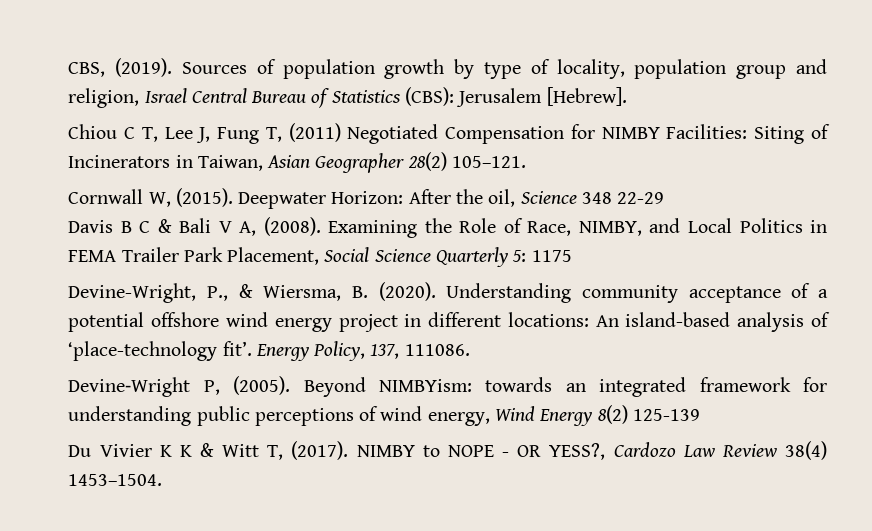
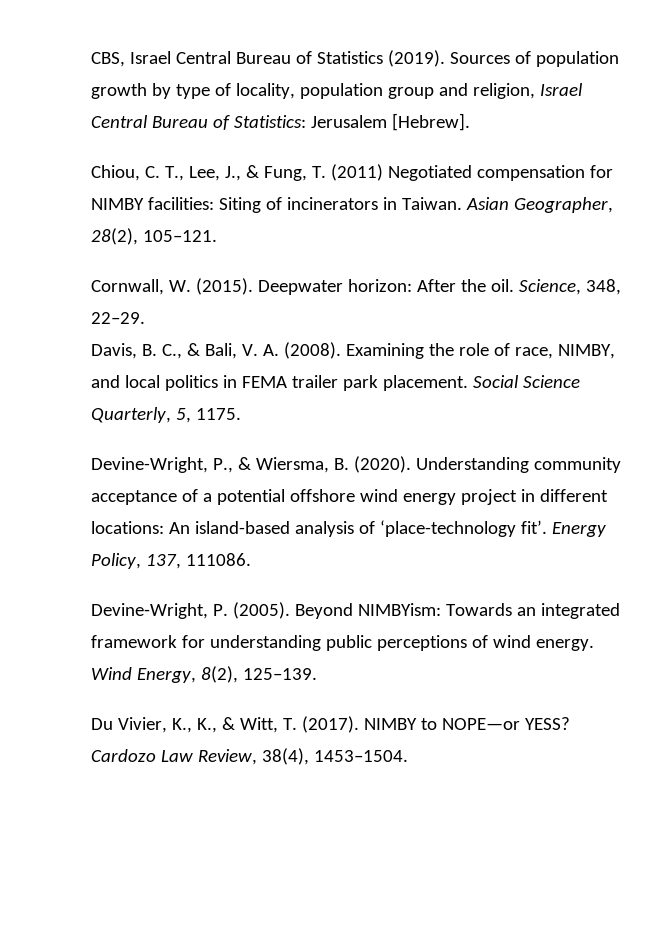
- CBS, (2019).
+ CBS, Israel Central Bureau of Statistics (2019).
- Sources of population growth by type of locality, population group and religion, Israel Central Bureau of Statistics (CBS): Jerusalem [Hebrew].
+ Sources of population growth by type of locality, population group and religion, Israel Central Bureau of Statistics: Jerusalem [Hebrew].
- Chiou C T, Lee J, Fung T, (2011) Negotiated Compensation for NIMBY Facilities: Siting of Incinerators in Taiwan, Asian Geographer 28(2) 105–121.
+ Chiou, C. T., Lee, J., & Fung, T. (2011) Negotiated compensation for NIMBY facilities: Siting of incinerators in Taiwan. Asian Geographer, 28(2), 105–121.
- Cornwall W, (2015).
+ Cornwall, W. (2015).
- Deepwater Horizon: After the oil, Science 348 22-29
- Davis B C & Bali V A, (2008). Examining the Role of Race, NIMBY, and Local Politics in FEMA Trailer Park Placement, Social Science Quarterly 5: 1175
+ Deepwater horizon: After the oil. Science, 348, 22–29.
+ Davis, B. C., & Bali, V. A. (2008). Examining the role of race, NIMBY, and local politics in FEMA trailer park placement. Social Science Quarterly, 5, 1175.
- Devine‐Wright P, (2005).
+ Devine‐Wright, P. (2005).
- Beyond NIMBYism: towards an integrated framework for understanding public perceptions of wind energy, Wind Energy 8(2) 125-139
- Du Vivier K K & Witt T, (2017). NIMBY to NOPE - OR YESS?, Cardozo Law Review 38(4) 1453–1504.
+ Beyond NIMBYism: Towards an integrated framework for understanding public perceptions of wind energy. Wind Energy, 8(2), 125–139.
+ Du Vivier, K., K., & Witt, T. (2017). NIMBY to NOPE—or YESS? Cardozo Law Review, 38(4), 1453–1504.

